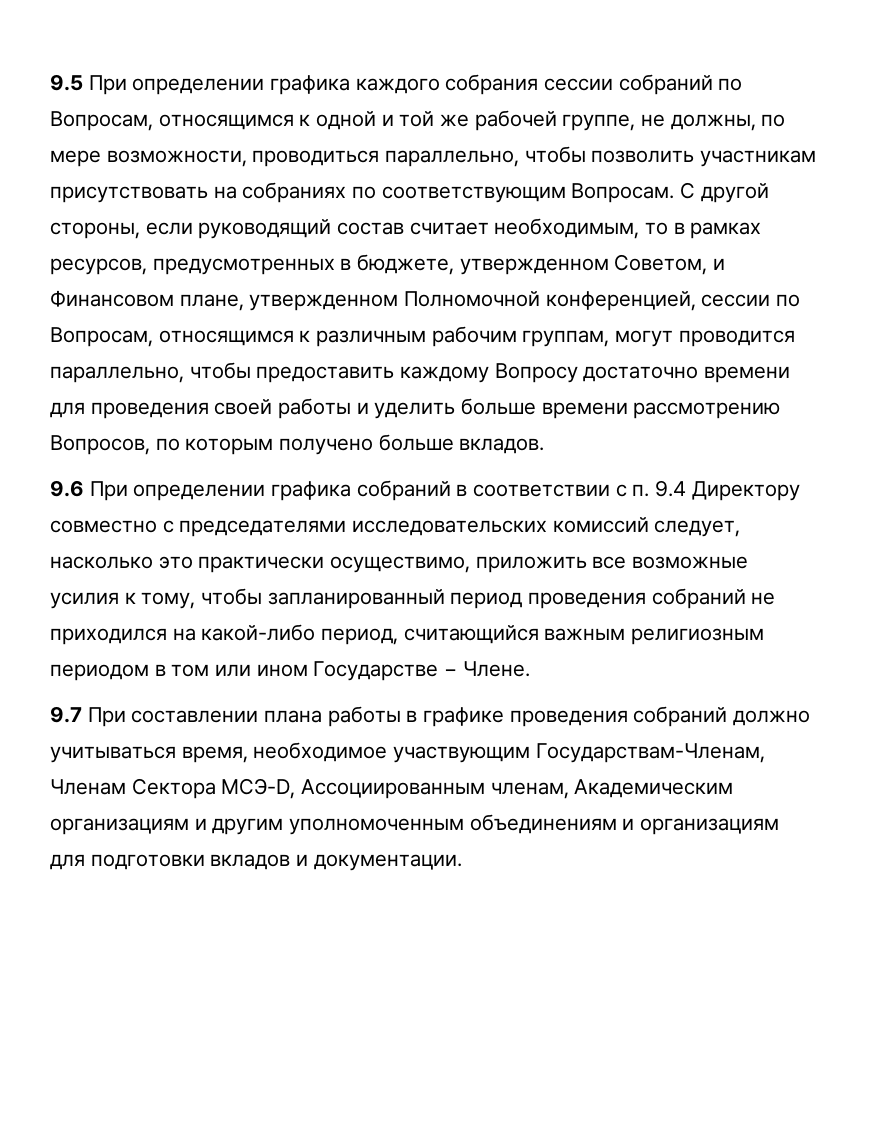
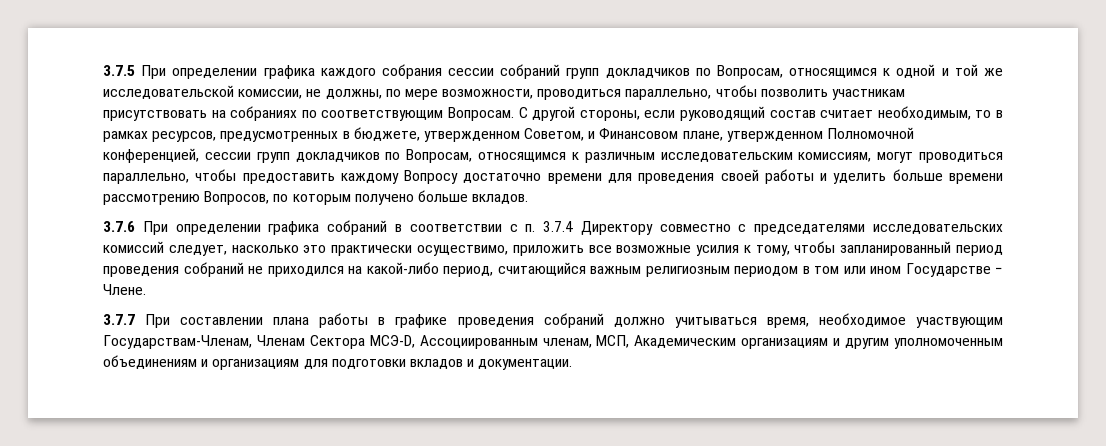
- 9.5 При определении графика каждого собрания сессии собраний по Вопросам, относящимся к одной и той же рабочей группе, не должны, по мере возможности, проводиться параллельно, чтобы позволить участникам присутствовать на собраниях по соответствующим Вопросам.
+ 3.7.5 При определении графика каждого собрания сессии собраний групп докладчиков по Вопросам, относящимся к одной и той же исследовательской комиссии, не должны, по мере возможности, проводиться параллельно, чтобы позволить участникам присутствовать на собраниях по соответствующим Вопросам.
- С другой стороны, если руководящий состав считает необходимым, то в рамках ресурсов, предусмотренных в бюджете, утвержденном Советом, и Финансовом плане, утвержденном Полномочной конференцией, сессии по Вопросам, относящимся к различным рабочим группам, могут проводится параллельно, чтобы предоставить каждому Вопросу достаточно времени для проведения своей работы и уделить больше времени рассмотрению Вопросов, по которым получено больше вкладов.
+ С другой стороны, если руководящий состав считает необходимым, то в рамках ресурсов, предусмотренных в бюджете, утвержденном Советом, и Финансовом плане, утвержденном Полномочной конференцией, сессии групп докладчиков по Вопросам, относящимся к различным исследовательским комиссиям, могут проводиться параллельно, чтобы предоставить каждому Вопросу достаточно времени для проведения своей работы и уделить больше времени рассмотрению Вопросов, по которым получено больше вкладов.
- 9.6 При определении графика собраний в соответствии с п. 9.4 Директору совместно с председателями исследовательских комиссий следует, насколько это практически осуществимо, приложить все возможные усилия к тому, чтобы запланированный период проведения собраний не приходился на какой-либо период, считающийся важным религиозным периодом в том или ином Государстве − Члене.
+ 3.7.6 При определении графика собраний в соответствии с п. 3.7.4 Директору совместно с председателями исследовательских комиссий следует, насколько это практически осуществимо, приложить все возможные усилия к тому, чтобы запланированный период проведения собраний не приходился на какой-либо период, считающийся важным религиозным периодом в том или ином Государстве − Члене.
- 9.7 При составлении плана работы в графике проведения собраний должно учитываться время, необходимое участвующим Государствам-Членам, Членам Сектора МСЭ-D, Ассоциированным членам, Академическим организациям и другим уполномоченным объединениям и организациям для подготовки вкладов и документации.
+ 3.7.7 При составлении плана работы в графике проведения собраний должно учитываться время, необходимое участвующим Государствам-Членам, Членам Сектора МСЭ-D, Ассоциированным членам, МCП, Академическим организациям и другим уполномоченным объединениям и организациям для подготовки вкладов и документации.

